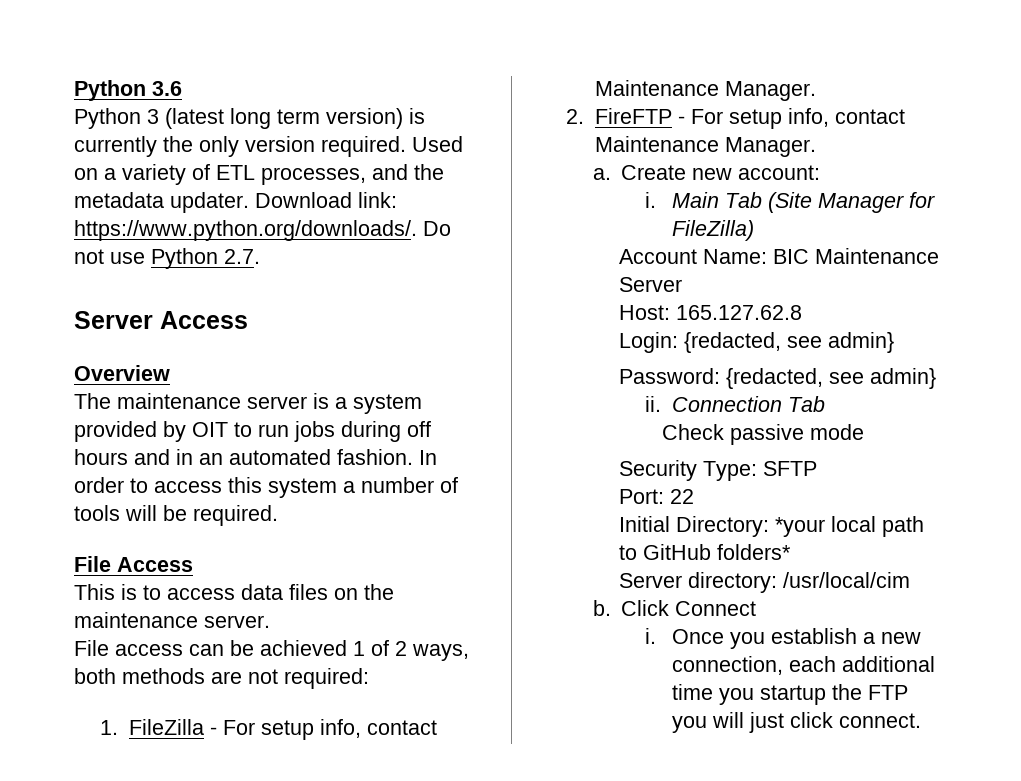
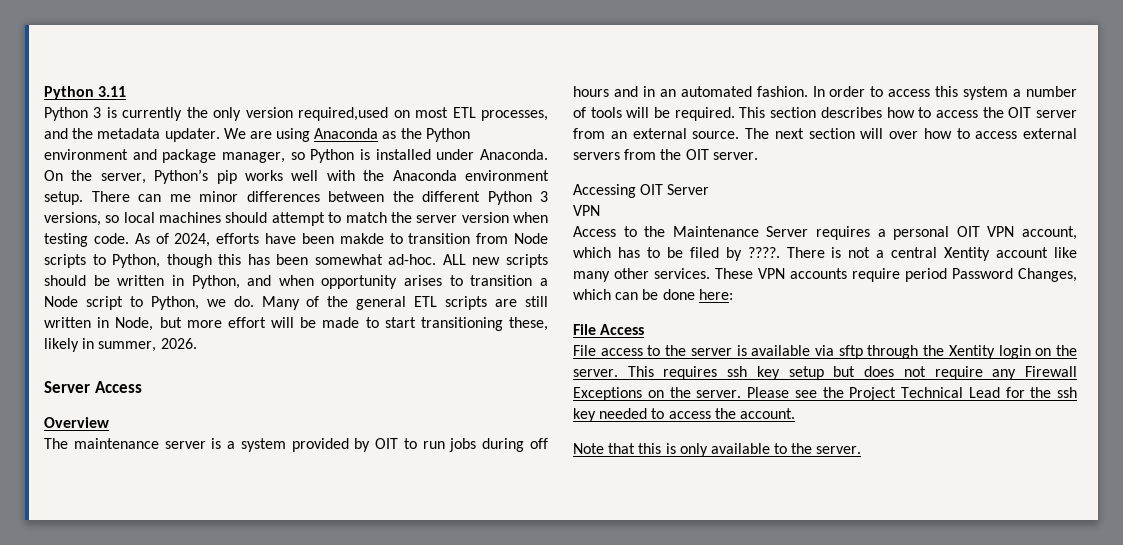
- Python 3.6
- Python 3 (latest long term version) is currently the only version required. Used on a variety of ETL processes, and the metadata updater.
+ Python 3.11
+ Python 3 is currently the only version required,used on most ETL processes, and the metadata updater.
- Download link: https://www.python.org/downloads/. Do not use Python 2.7.
+ We are using Anaconda as the Python environment and package manager, so Python is installed under Anaconda. On the server, Python’s pip works well with the Anaconda environment setup. There can me minor differences between the different Python 3 versions, so local machines should attempt to match the server version when testing code. As of 2024, efforts have been makde to transition from Node scripts to Python, though this has been somewhat ad-hoc. ALL new scripts should be written in Python, and when opportunity arises to transition a Node script to Python, we do. Many of the general ETL scripts are still written in Node, but more effort will be made to start transitioning these, likely in summer, 2026.
- In order to access this system a number of tools will be required.
+ In order to access this system a number of tools will be required. This section describes how to access the OIT server from an external source. The next section will over how to access external servers from the OIT server.
+ Accessing OIT Server
+ VPN
+ Access to the Maintenance Server requires a personal OIT VPN account, which has to be filed by ????. There is not a central Xentity account like many other services. These VPN accounts require period Password Changes, which can be done here:
  File Access
- This is to access data files on the maintenance server.
- File access can be achieved 1 of 2 ways, both methods are not required:
- 1. FileZilla - For setup info, contact Maintenance Manager.
- 2. FireFTP - For setup info, contact Maintenance Manager.
- a. Create new account:
- i. Main Tab (Site Manager for FileZilla)
- Account Name: BIC Maintenance Server
- Host: 165.127.62.8
- Login: {redacted, see admin}
- Password: {redacted, see admin}
- ii. Connection Tab
- Check passive mode
- Security Type: SFTP
- Port: 22
- Initial Directory: *your local path to GitHub folders*
- Server directory: /usr/local/cim
- b. Click Connect
- i. Once you establish a new connection, each additional time you startup the FTP you will just click connect.
+ File access to the server is available via sftp through the Xentity login on the server. This requires ssh key setup but does not require any Firewall Exceptions on the server. Please see the Project Technical Lead for the ssh key needed to access the account.
+ Note that this is only available to the server.

